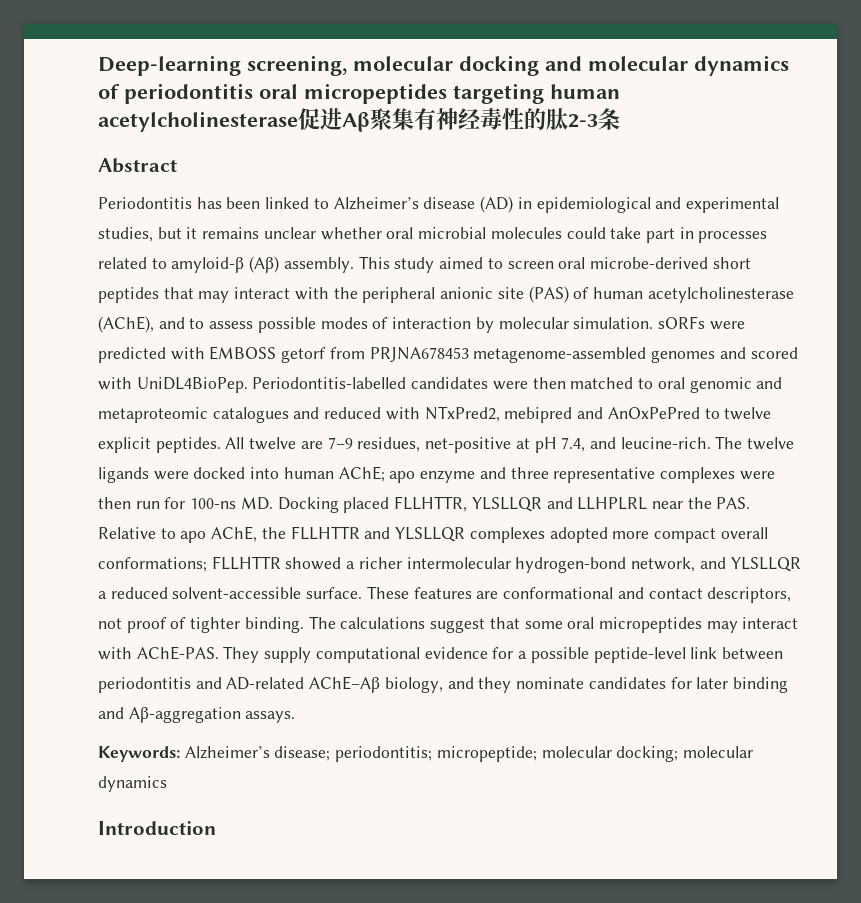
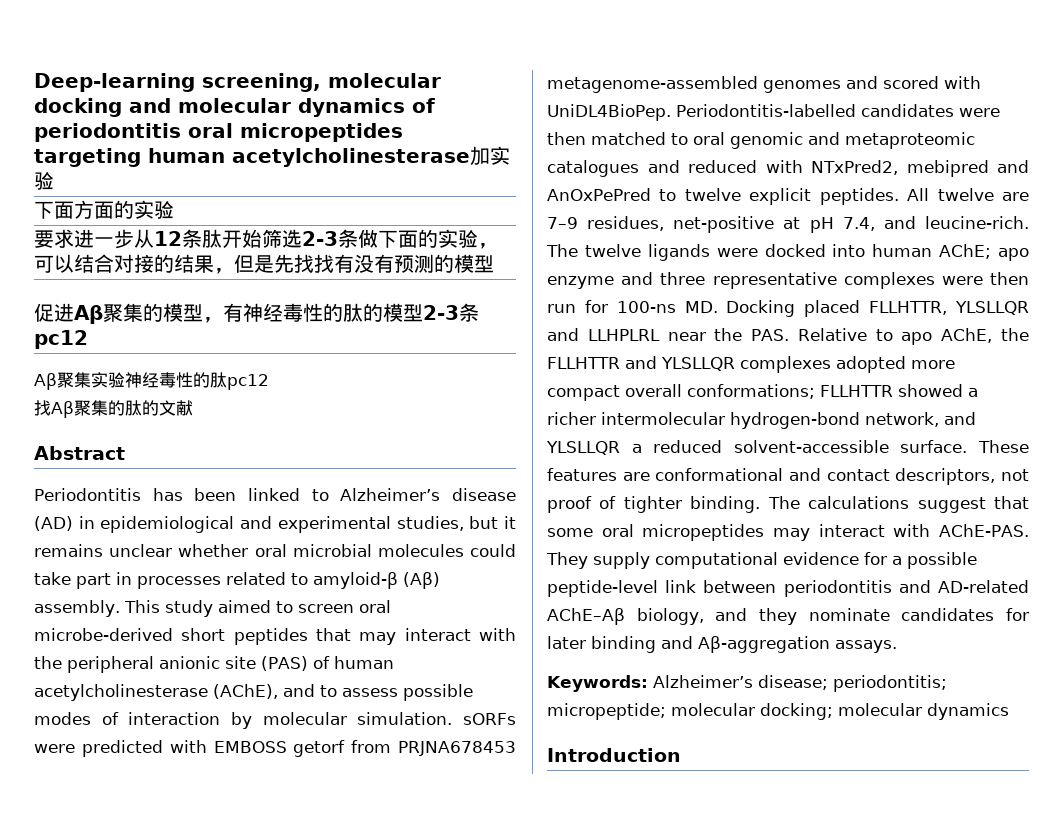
- Deep-learning screening, molecular docking and molecular dynamics of periodontitis oral micropeptides targeting human acetylcholinesterase促进Aβ聚集有神经毒性的肽2-3条
+ Deep-learning screening, molecular docking and molecular dynamics of periodontitis oral micropeptides targeting human acetylcholinesterase加实验
+ 下面方面的实验
+ 要求进一步从12条肽开始筛选2-3条做下面的实验，可以结合对接的结果，但是先找找有没有预测的模型
+ 促进Aβ聚集的模型，有神经毒性的肽的模型2-3条pc12
+ Aβ聚集实验神经毒性的肽pc12
+ 找Aβ聚集的肽的文献

